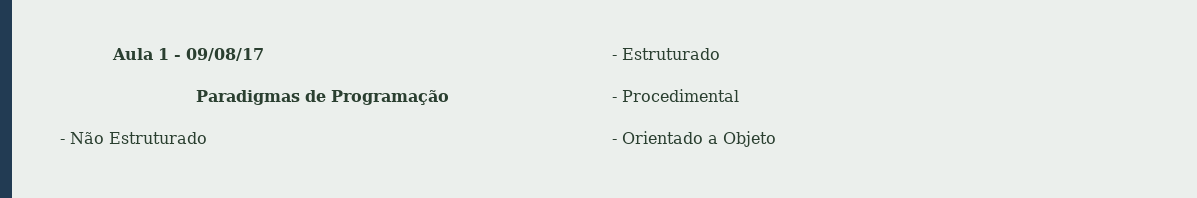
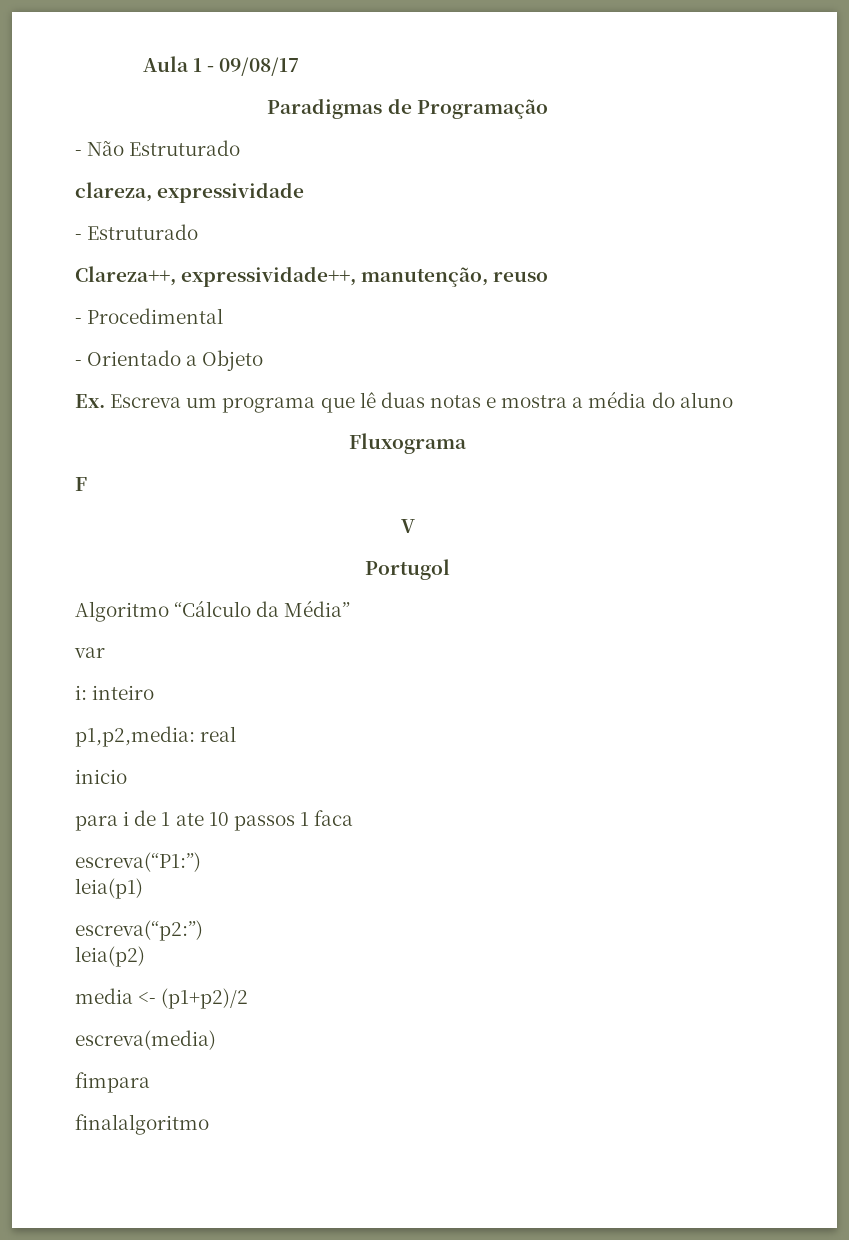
+ clareza, expressividade
+ Clareza++, expressividade++, manutenção, reuso
+ Ex. Escreva um programa que lê duas notas e mostra a média do aluno
+ Fluxograma
+ F
+ V
+ Portugol
+ Algoritmo “Cálculo da Média”
+ var
+ i: inteiro
+ p1,p2,media: real
+ inicio
+ para i de 1 ate 10 passos 1 faca
+ escreva(“P1:”)
+ leia(p1)
+ escreva(“p2:”)
+ leia(p2)
+ media <- (p1+p2)/2
+ escreva(media)
+ fimpara
+ finalalgoritmo

